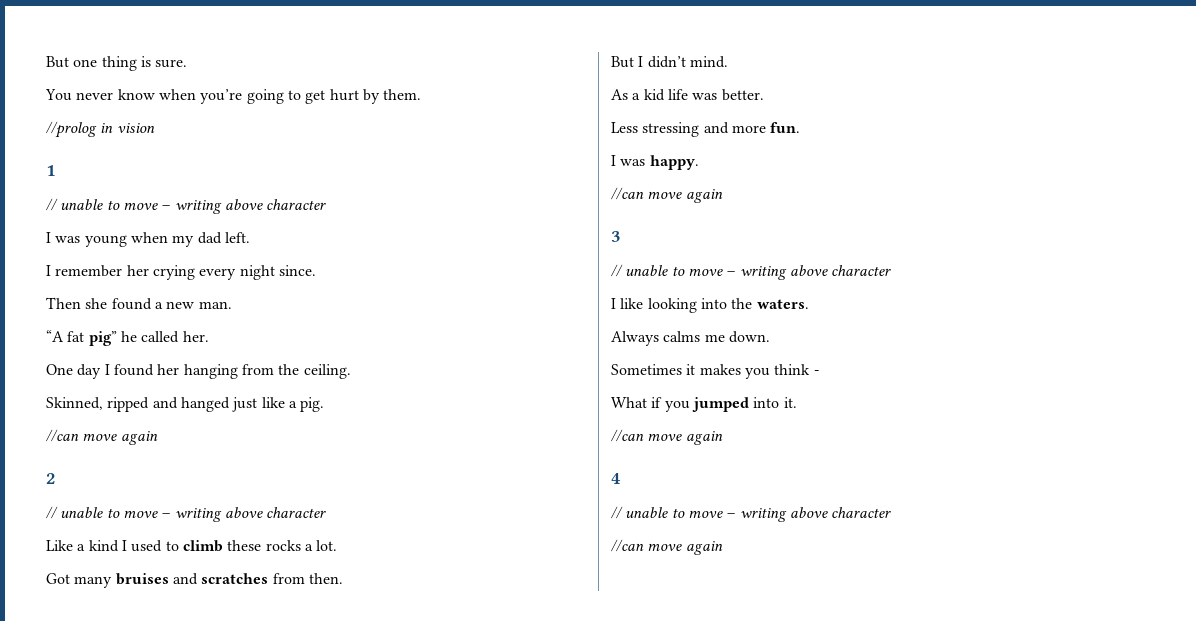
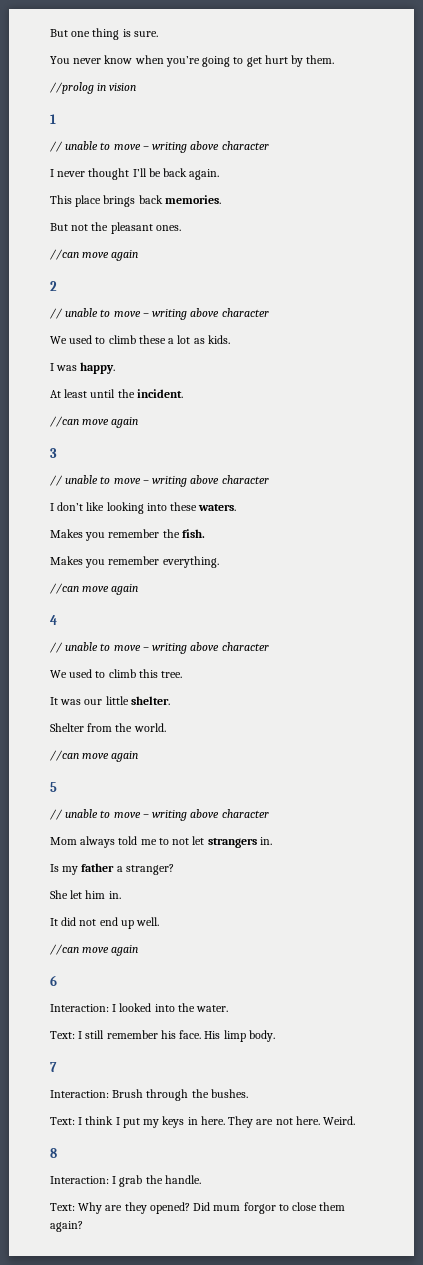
- I was young when my dad left.
- I remember her crying every night since.
- Then she found a new man.
- “A fat pig” he called her.
- One day I found her hanging from the ceiling.
- Skinned, ripped and hanged just like a pig.
+ I never thought I’ll be back again.
+ This place brings back memories.
+ But not the pleasant ones.
- Like a kind I used to climb these rocks a lot.
- Got many bruises and scratches from then.
- But I didn’t mind.
- As a kid life was better.
- Less stressing and more fun.
+ We used to climb these a lot as kids.
  I was happy.
+ At least until the incident.
- I like looking into the waters.
+ I don’t like looking into these waters.
- Always calms me down.
- Sometimes it makes you think -
- What if you jumped into it.
+ Makes you remember the fish.
+ Makes you remember everything.
  4
  // unable to move – writing above character
+ We used to climb this tree.
+ It was our little shelter.
+ Shelter from the world.
  //can move again
+ 5
+ // unable to move – writing above character
+ Mom always told me to not let strangers in.
+ Is my father a stranger?
+ She let him in.
+ It did not end up well.
+ //can move again
+ 6
+ Interaction: I looked into the water.
+ Text: I still remember his face. His limp body.
+ 7
+ Interaction: Brush through the bushes.
+ Text: I think I put my keys in here. They are not here. Weird.
+ 8
+ Interaction: I grab the handle.
+ Text: Why are they opened? Did mum forgor to close them again?

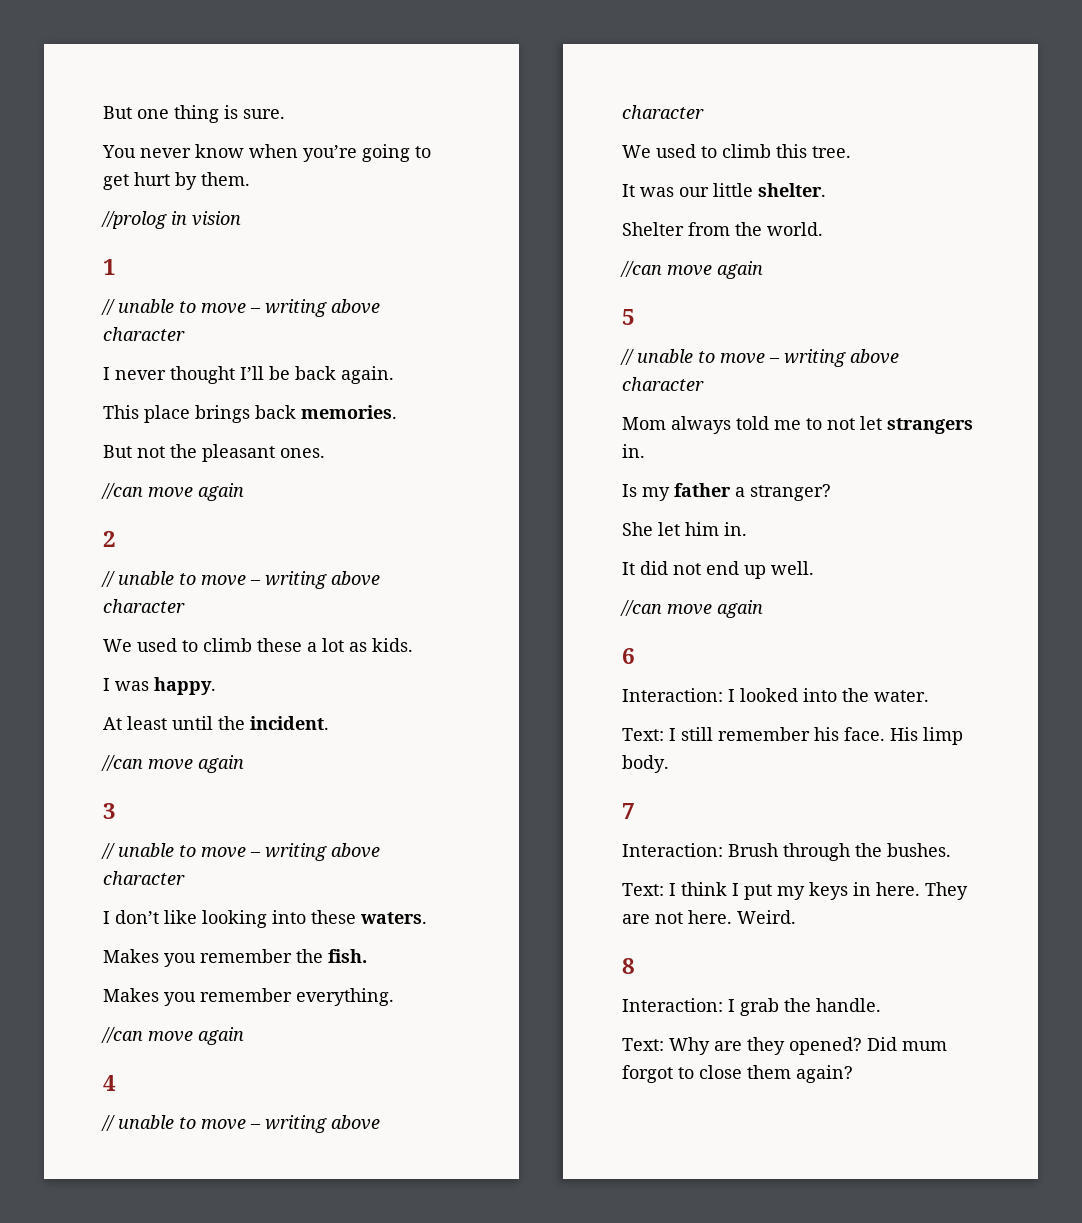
- Did mum forgor to close them again?
+ Did mum forgot to close them again?

